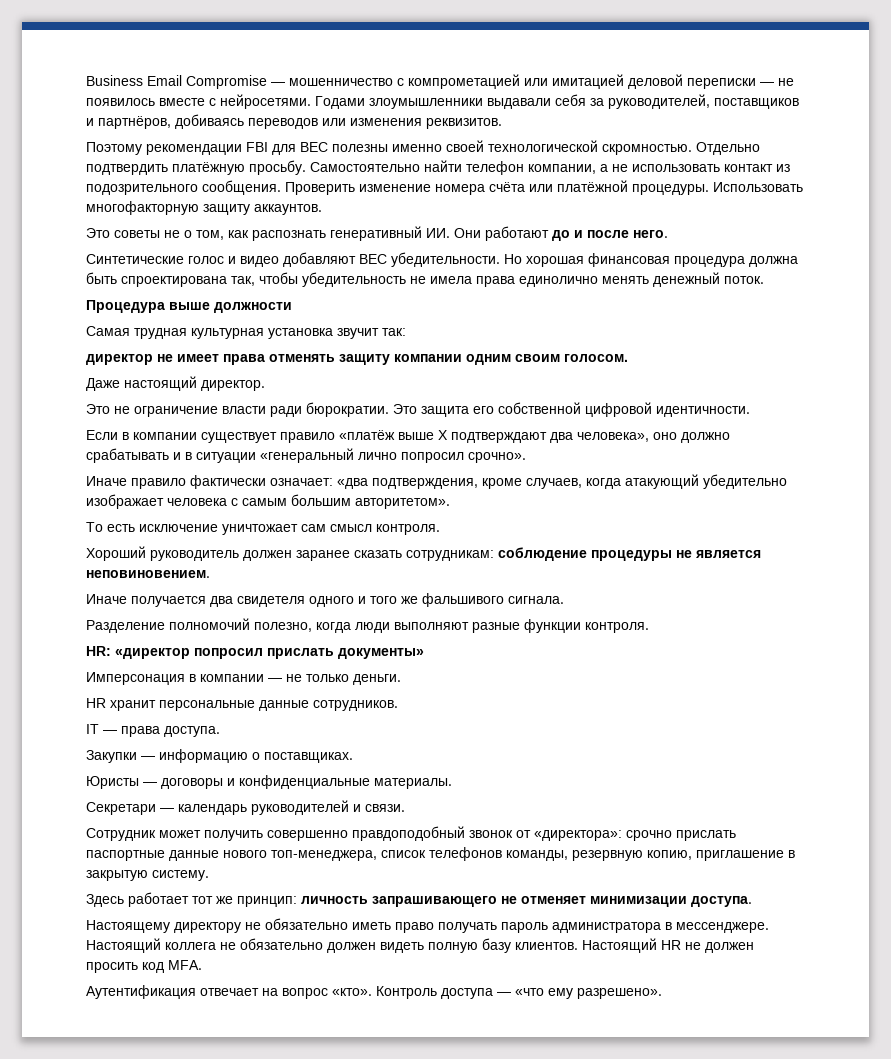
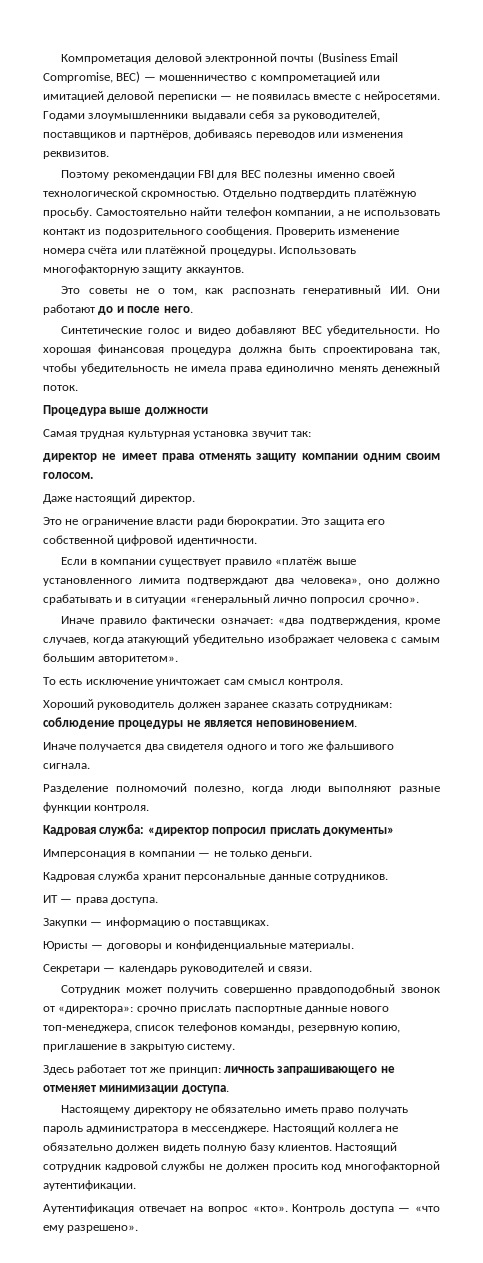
- Business Email Compromise — мошенничество с компрометацией или имитацией деловой переписки — не появилось вместе с нейросетями.
+ Компрометация деловой электронной почты (Business Email Compromise, BEC) — мошенничество с компрометацией или имитацией деловой переписки — не появилась вместе с нейросетями.
- Если в компании существует правило «платёж выше X подтверждают два человека», оно должно срабатывать и в ситуации «генеральный лично попросил срочно».
+ Если в компании существует правило «платёж выше установленного лимита подтверждают два человека», оно должно срабатывать и в ситуации «генеральный лично попросил срочно».
- HR: «директор попросил прислать документы»
+ Кадровая служба: «директор попросил прислать документы»
- HR хранит персональные данные сотрудников.
+ Кадровая служба хранит персональные данные сотрудников.
- IT — права доступа.
+ ИТ — права доступа.
- Настоящий HR не должен просить код MFA.
+ Настоящий сотрудник кадровой службы не должен просить код многофакторной аутентификации.

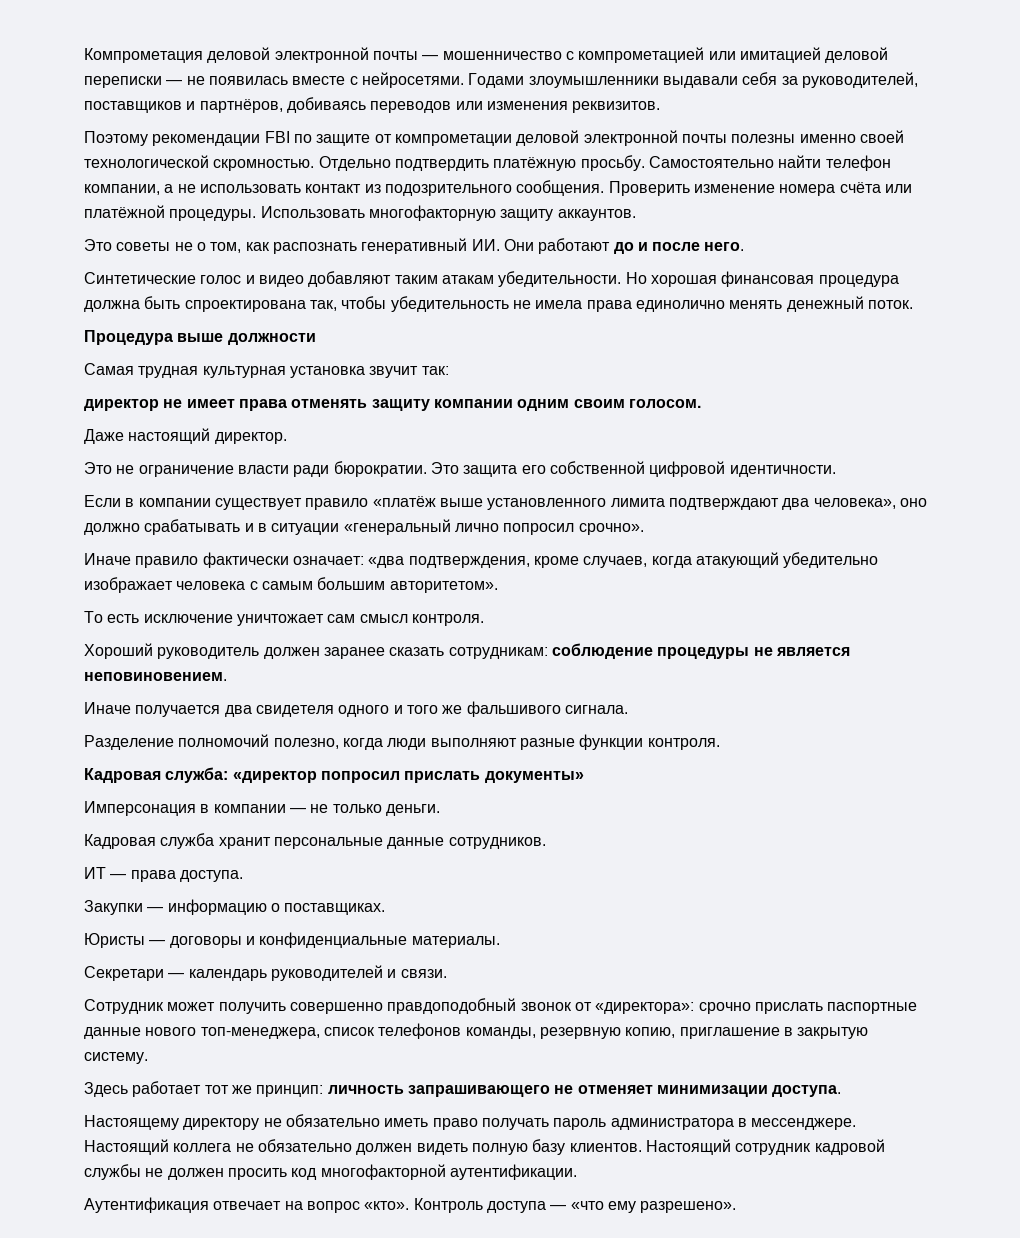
- Компрометация деловой электронной почты (Business Email Compromise, BEC) — мошенничество с компрометацией или имитацией деловой переписки — не появилась вместе с нейросетями.
+ Компрометация деловой электронной почты — мошенничество с компрометацией или имитацией деловой переписки — не появилась вместе с нейросетями.
- Поэтому рекомендации FBI для BEC полезны именно своей технологической скромностью.
+ Поэтому рекомендации FBI по защите от компрометации деловой электронной почты полезны именно своей технологической скромностью.
- Синтетические голос и видео добавляют BEC убедительности.
+ Синтетические голос и видео добавляют таким атакам убедительности.

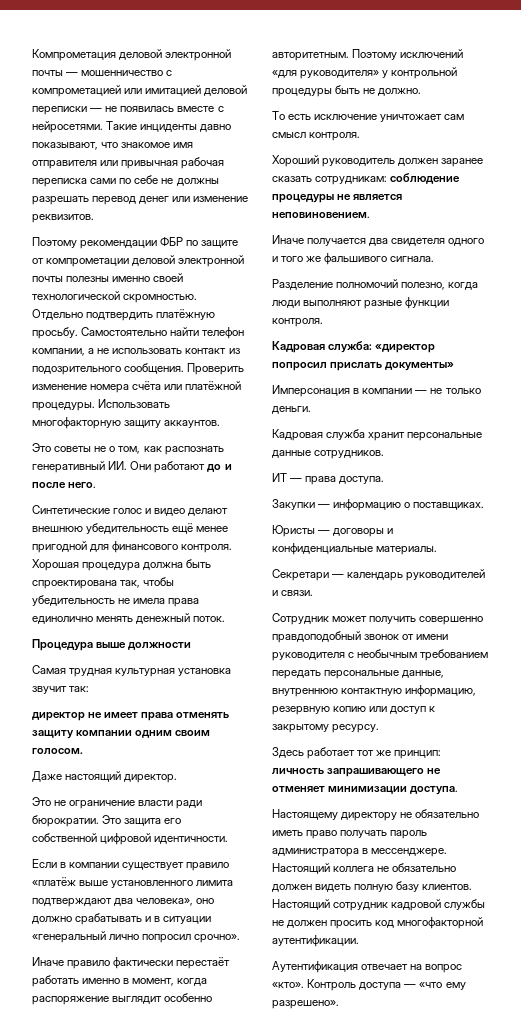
- Годами злоумышленники выдавали себя за руководителей, поставщиков и партнёров, добиваясь переводов или изменения реквизитов.
+ Такие инциденты давно показывают, что знакомое имя отправителя или привычная рабочая переписка сами по себе не должны разрешать перевод денег или изменение реквизитов.
- Поэтому рекомендации FBI по защите от компрометации деловой электронной почты полезны именно своей технологической скромностью.
+ Поэтому рекомендации ФБР по защите от компрометации деловой электронной почты полезны именно своей технологической скромностью.
- Синтетические голос и видео добавляют таким атакам убедительности. Но хорошая финансовая процедура должна быть спроектирована так, чтобы убедительность не имела права единолично менять денежный поток.
+ Синтетические голос и видео делают внешнюю убедительность ещё менее пригодной для финансового контроля. Хорошая процедура должна быть спроектирована так, чтобы убедительность не имела права единолично менять денежный поток.
- Иначе правило фактически означает: «два подтверждения, кроме случаев, когда атакующий убедительно изображает человека с самым большим авторитетом».
+ Иначе правило фактически перестаёт работать именно в момент, когда распоряжение выглядит особенно авторитетным. Поэтому исключений «для руководителя» у контрольной процедуры быть не должно.
- Сотрудник может получить совершенно правдоподобный звонок от «директора»: срочно прислать паспортные данные нового топ-менеджера, список телефонов команды, резервную копию, приглашение в закрытую систему.
+ Сотрудник может получить совершенно правдоподобный звонок от имени руководителя с необычным требованием передать персональные данные, внутреннюю контактную информацию, резервную копию или доступ к закрытому ресурсу.

